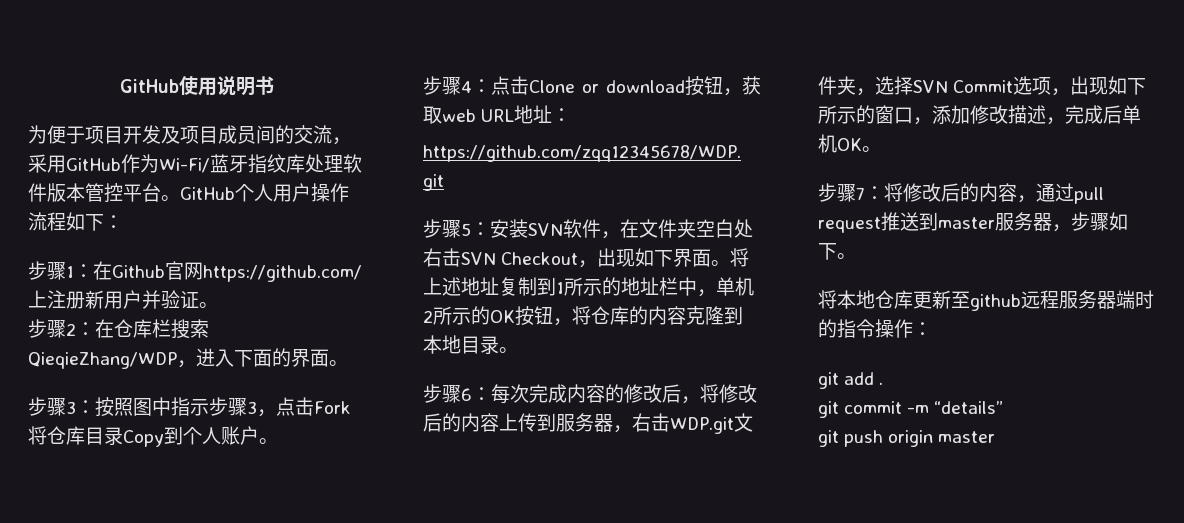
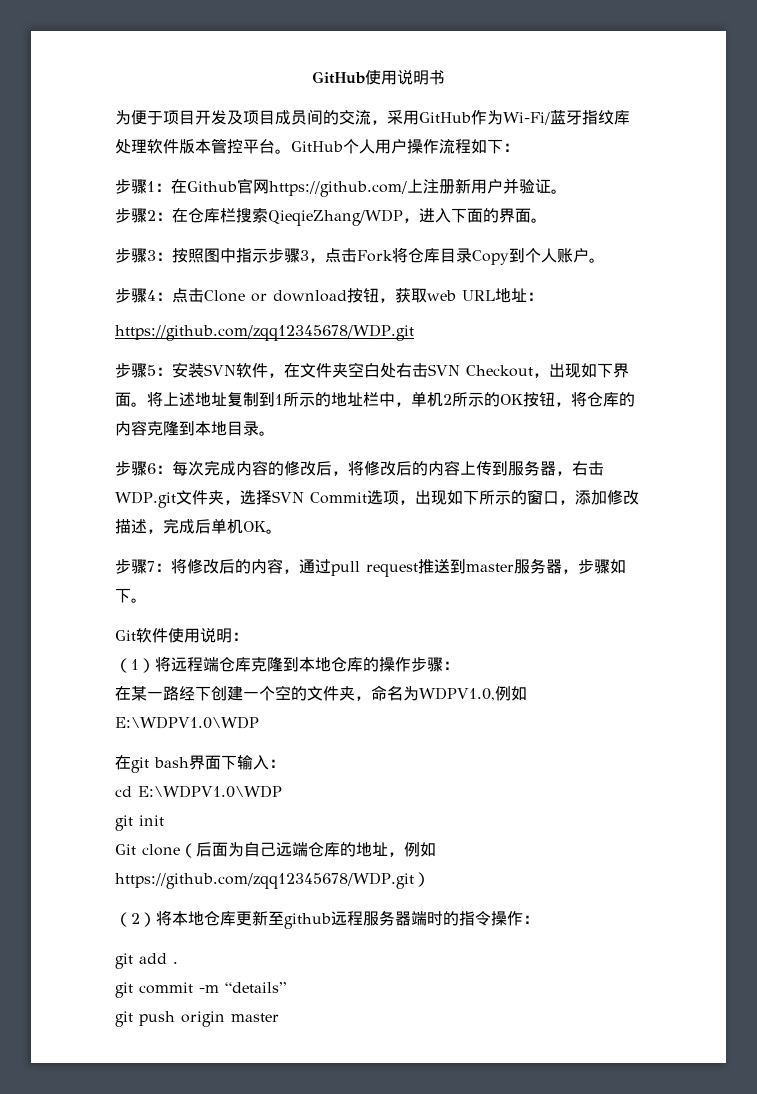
- 将本地仓库更新至github远程服务器端时的指令操作：
+ Git软件使用说明：
+ （1）将远程端仓库克隆到本地仓库的操作步骤：
+ 在某一路经下创建一个空的文件夹，命名为WDPV1.0,例如E:\WDPV1.0\WDP
+ 在git bash界面下输入：
+ cd E:\WDPV1.0\WDP
+ git init
+ Git clone（后面为自己远端仓库的地址，例如https://github.com/zqq12345678/WDP.git）
+ （2）将本地仓库更新至github远程服务器端时的指令操作：

